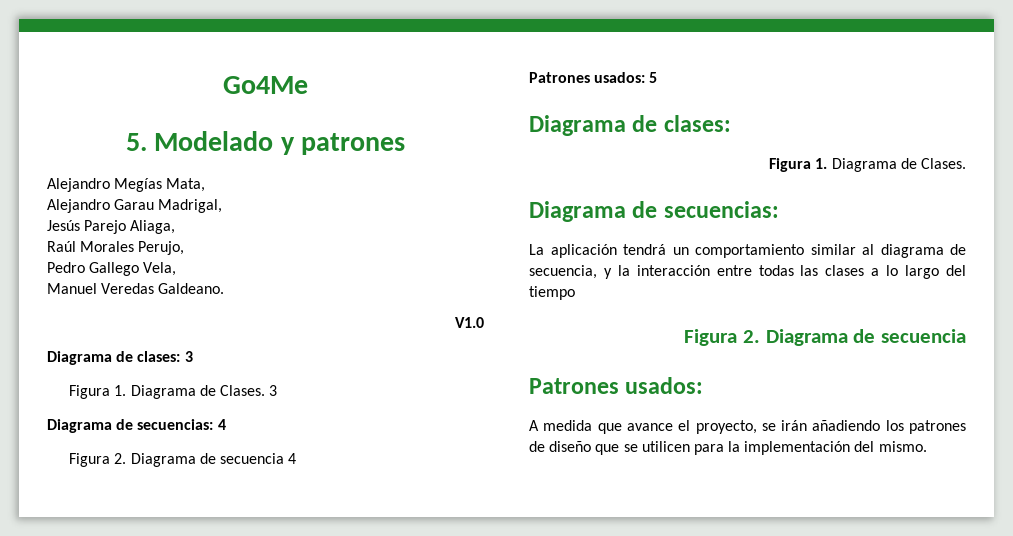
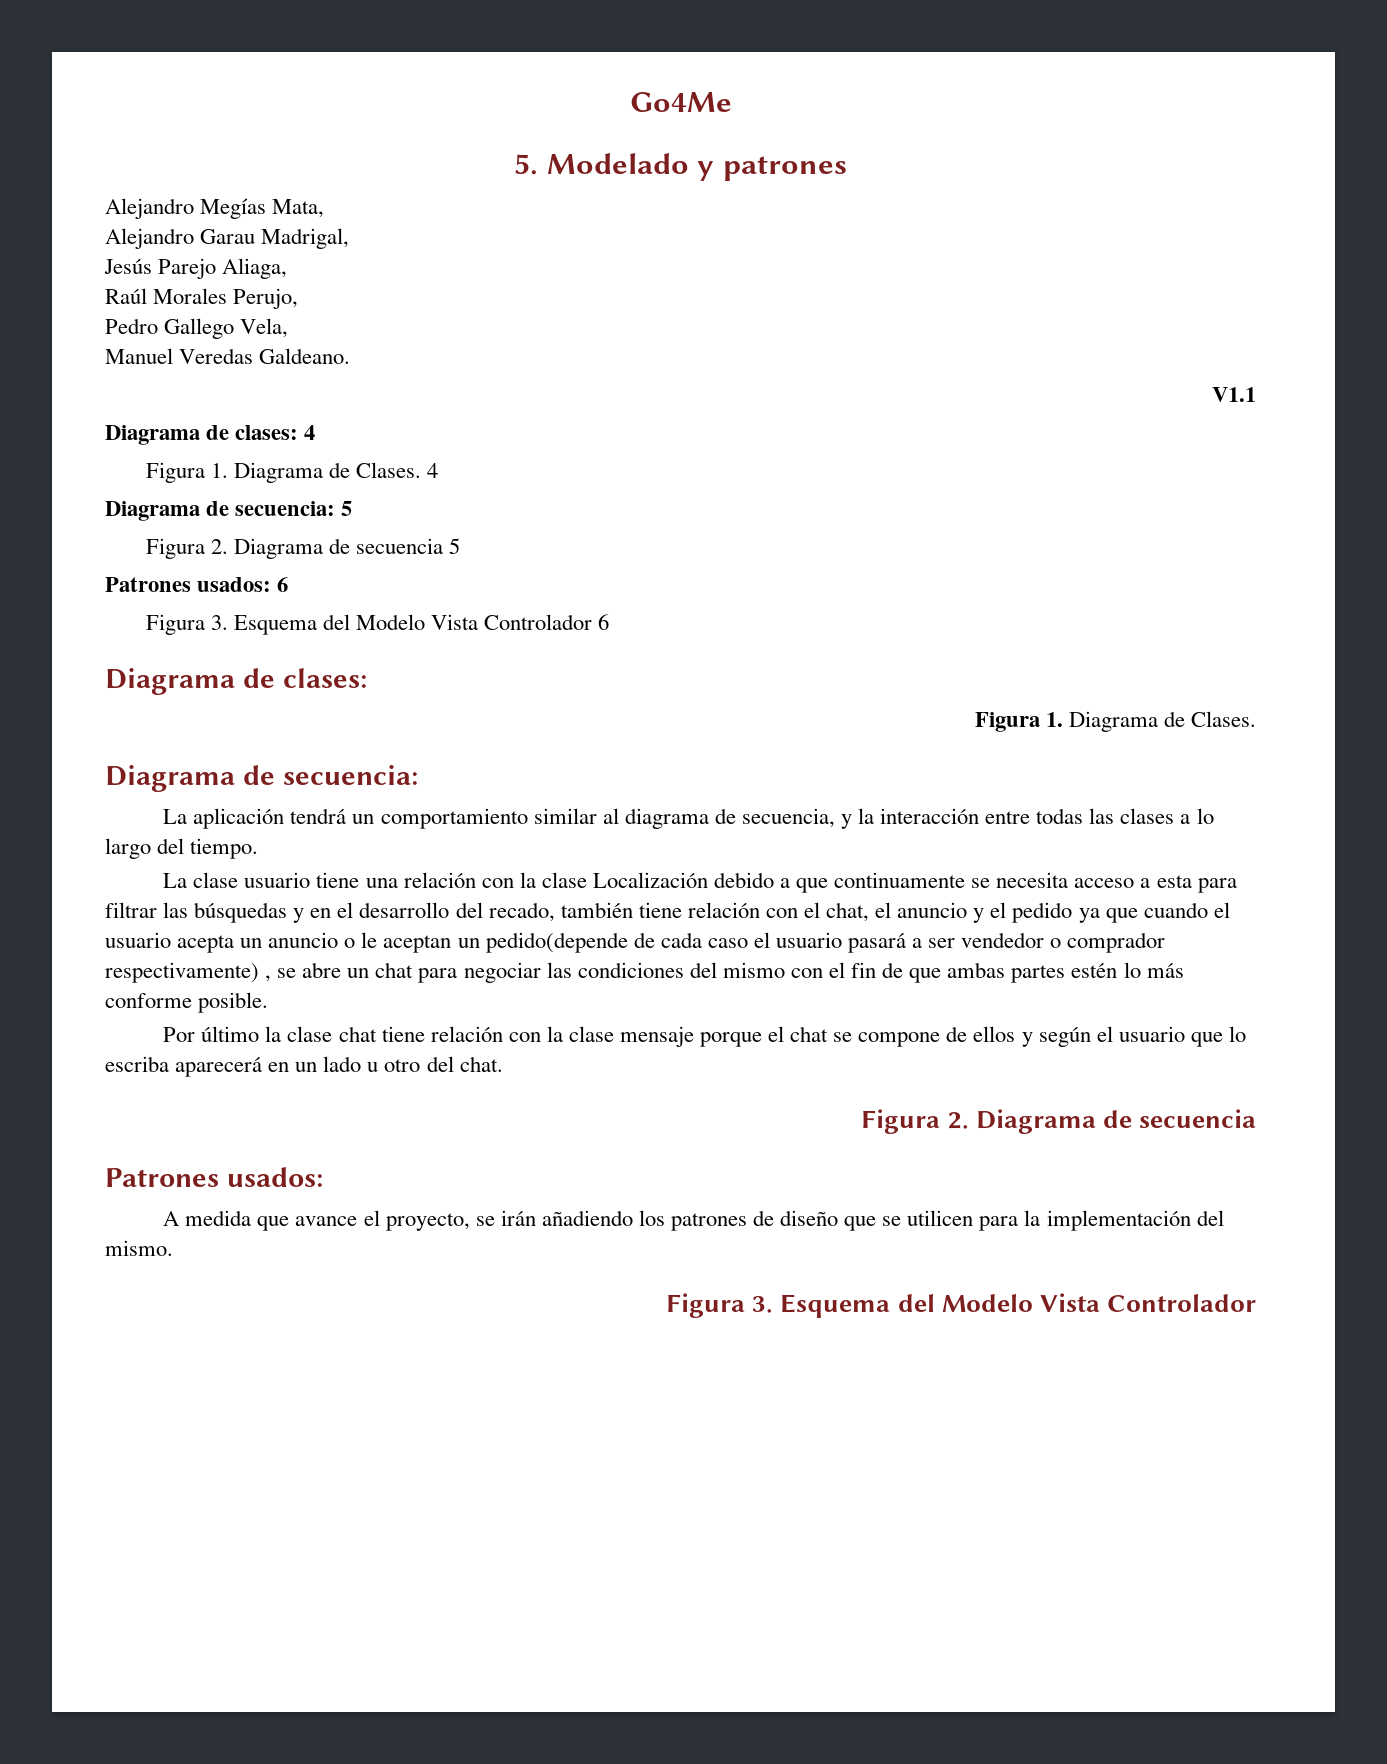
- V1.0
- Diagrama de clases: 3
- Figura 1. Diagrama de Clases. 3
- Diagrama de secuencias: 4
- Figura 2. Diagrama de secuencia 4
- Patrones usados: 5
+ V1.1
+ Diagrama de clases: 4
+ Figura 1. Diagrama de Clases. 4
+ Diagrama de secuencia: 5
+ Figura 2. Diagrama de secuencia 5
+ Patrones usados: 6
+ Figura 3. Esquema del Modelo Vista Controlador 6
  Diagrama de clases:
  Figura 1. Diagrama de Clases.
- Diagrama de secuencias:
+ Diagrama de secuencia:
- La aplicación tendrá un comportamiento similar al diagrama de secuencia, y la interacción entre todas las clases a lo largo del tiempo
+ La aplicación tendrá un comportamiento similar al diagrama de secuencia, y la interacción entre todas las clases a lo largo del tiempo.
+ La clase usuario tiene una relación con la clase Localización debido a que continuamente se necesita acceso a esta para filtrar las búsquedas y en el desarrollo del recado, también tiene relación con el chat, el anuncio y el pedido ya que cuando el usuario acepta un anuncio o le aceptan un pedido(depende de cada caso el usuario pasará a ser vendedor o comprador respectivamente) , se abre un chat para negociar las condiciones del mismo con el fin de que ambas partes estén lo más conforme posible.
+ Por último la clase chat tiene relación con la clase mensaje porque el chat se compone de ellos y según el usuario que lo escriba aparecerá en un lado u otro del chat.
  A medida que avance el proyecto, se irán añadiendo los patrones de diseño que se utilicen para la implementación del mismo.
+ Figura 3. Esquema del Modelo Vista Controlador

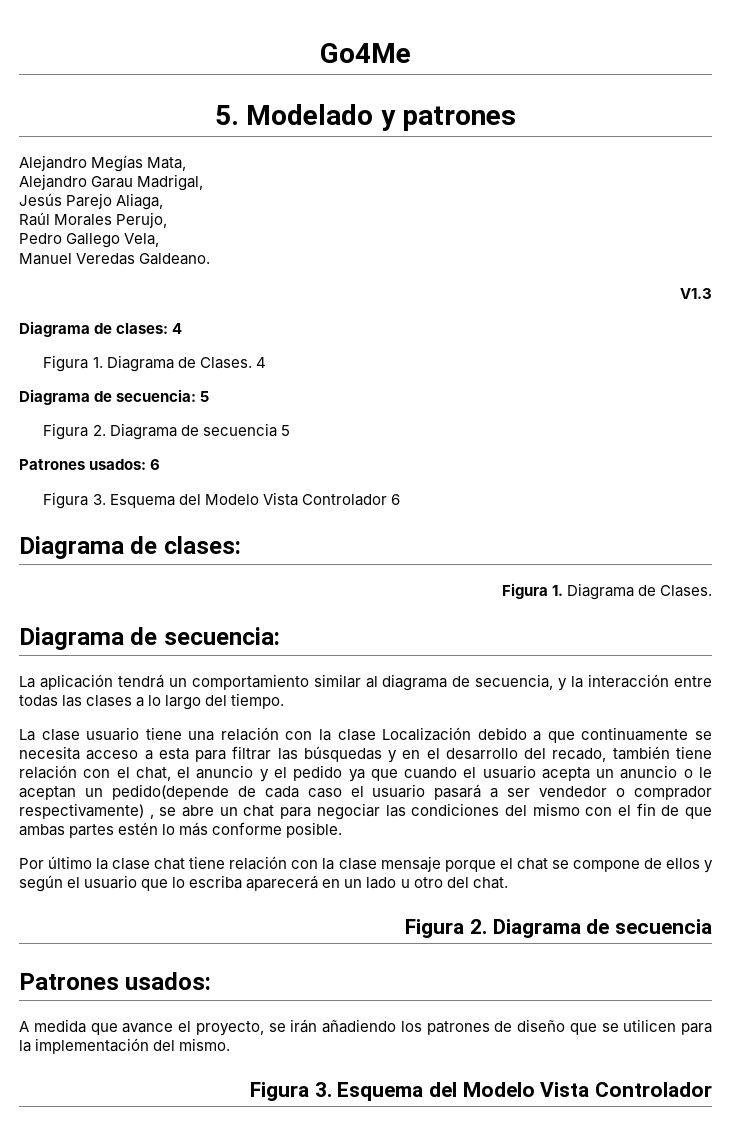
- V1.1
+ V1.3

